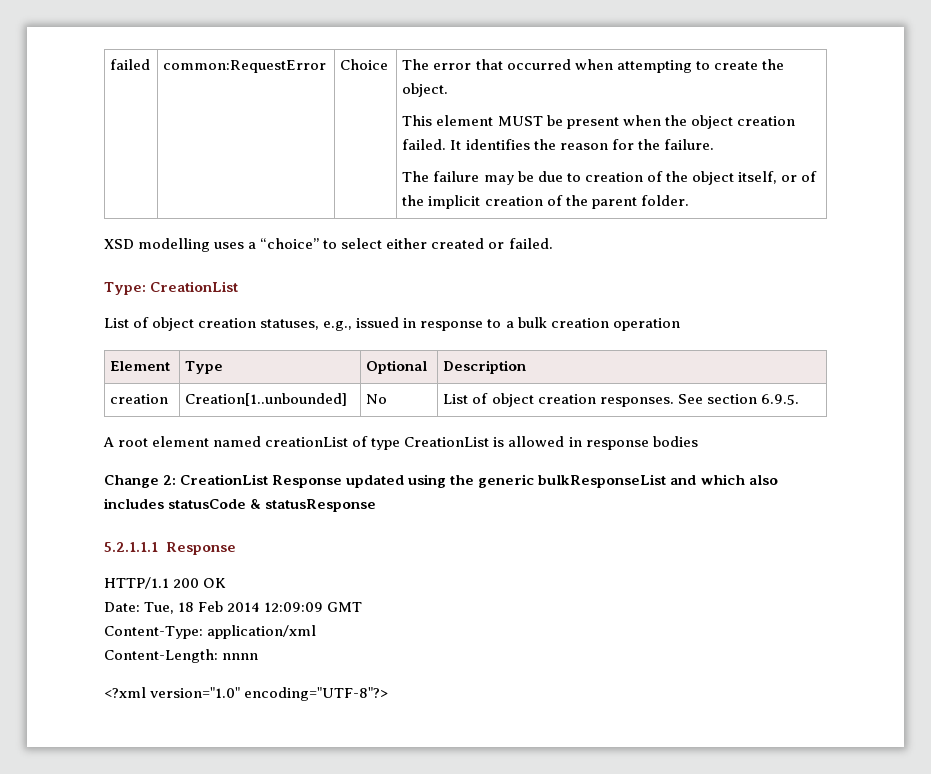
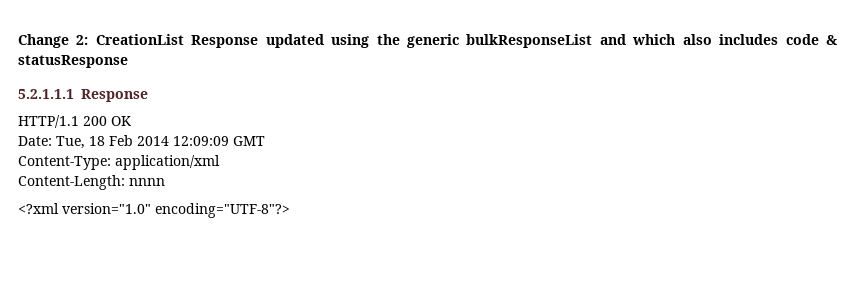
- failed | common:RequestError | Choice | The error that occurred when attempting to create the object.
- This element MUST be present when the object creation failed. It identifies the reason for the failure.
- The failure may be due to creation of the object itself, or of the implicit creation of the parent folder.
- XSD modelling uses a “choice” to select either created or failed.
- Type: CreationList
- List of object creation statuses, e.g., issued in response to a bulk creation operation
- Element | Type | Optional | Description
- creation | Creation[1..unbounded] | No | List of object creation responses. See section 6.9.5.
- A root element named creationList of type CreationList is allowed in response bodies
- Change 2: CreationList Response updated using the generic bulkResponseList and which also includes statusCode & statusResponse
+ Change 2: CreationList Response updated using the generic bulkResponseList and which also includes code & statusResponse

